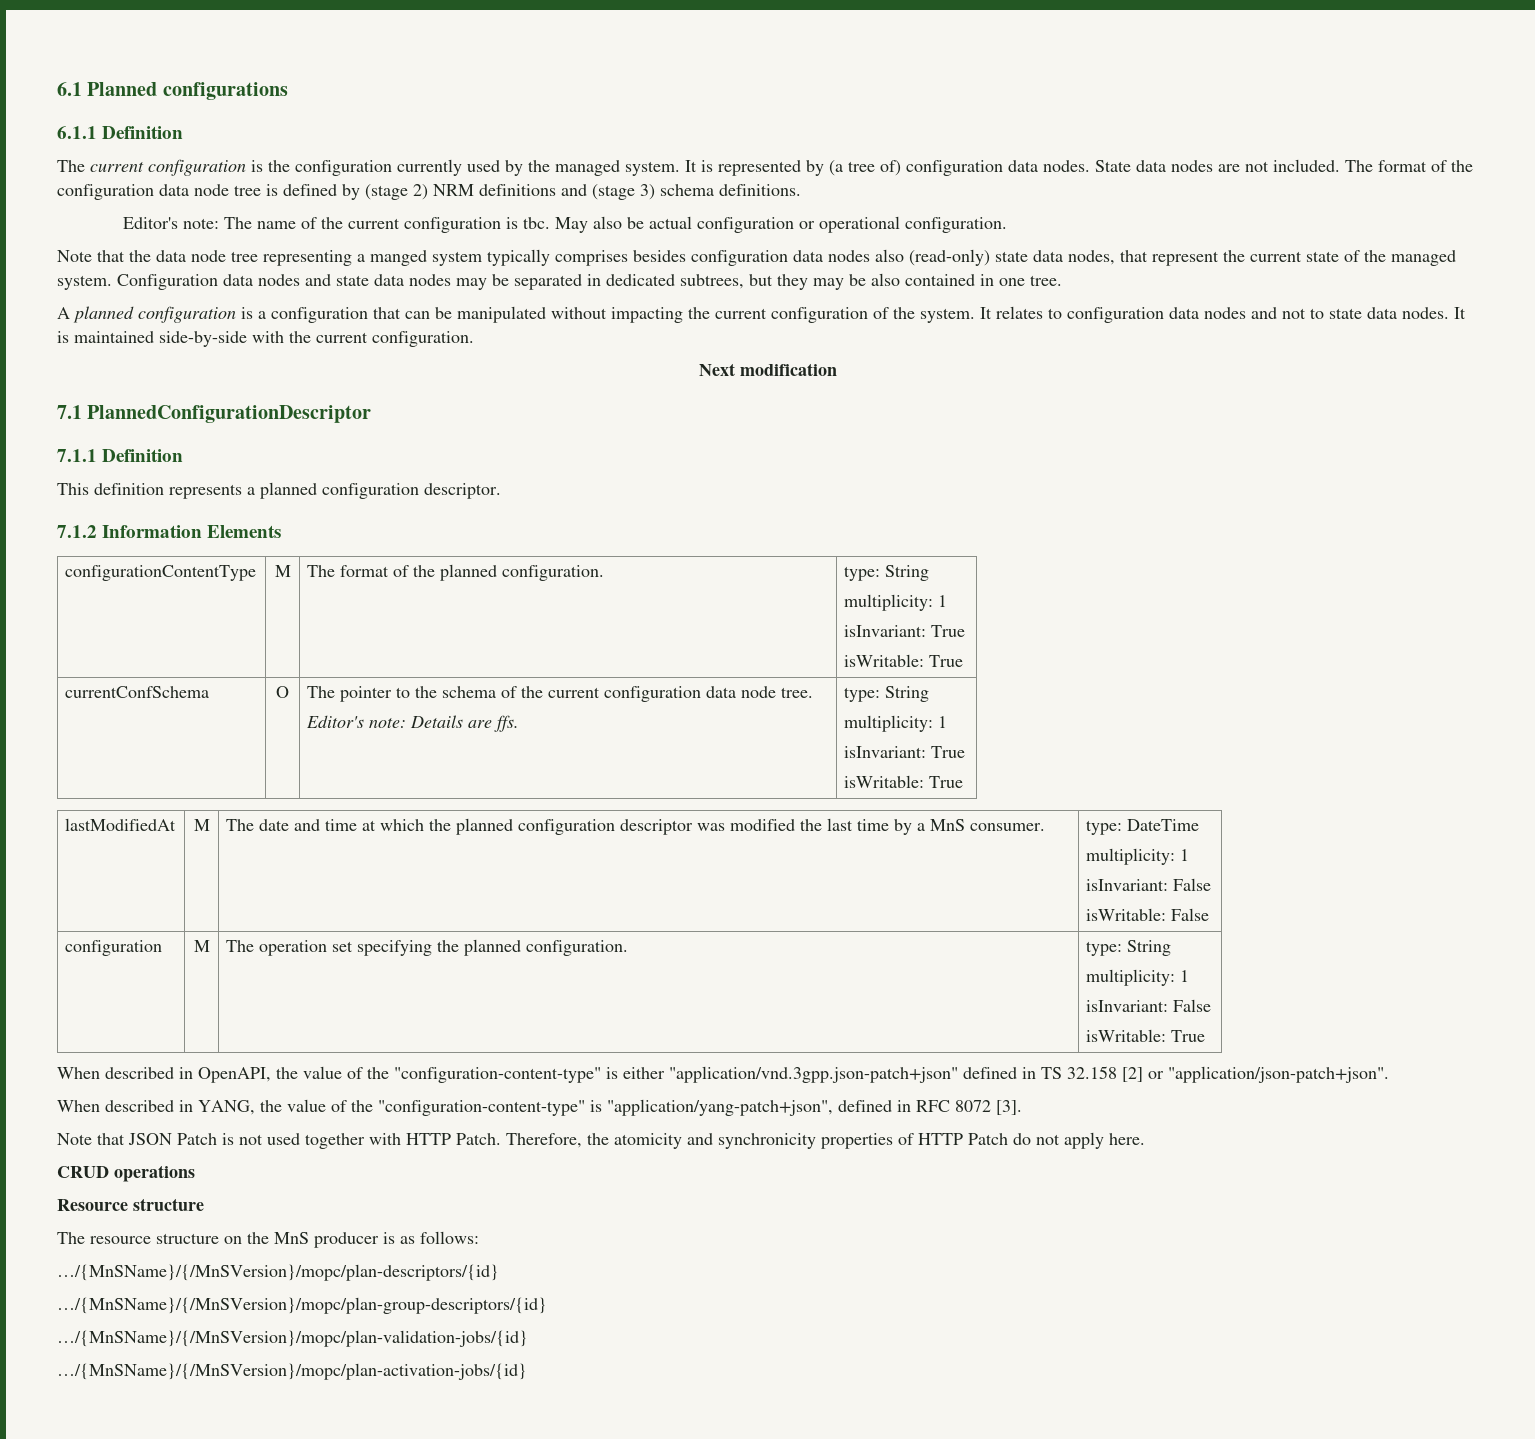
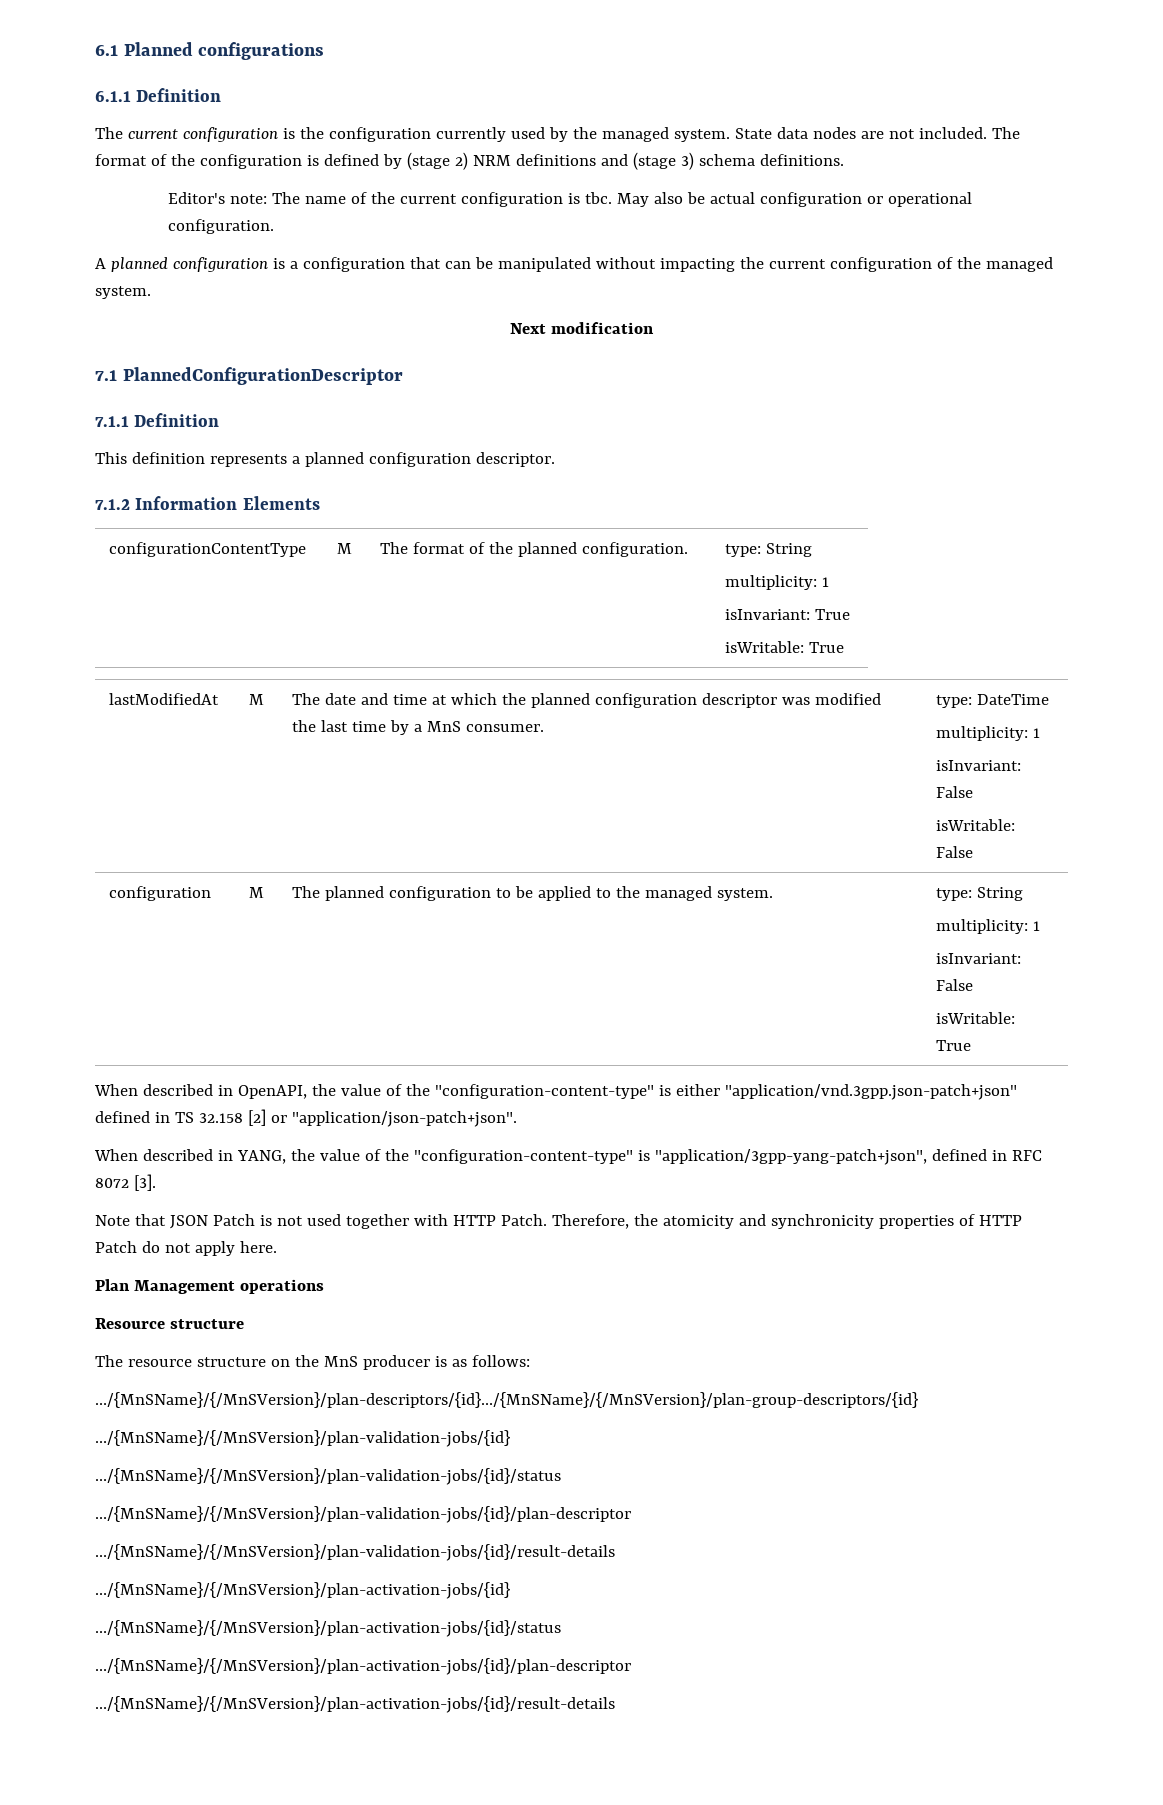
- It is represented by (a tree of) configuration data nodes.
- The format of the configuration data node tree is defined by (stage 2) NRM definitions and (stage 3) schema definitions.
+ The format of the configuration is defined by (stage 2) NRM definitions and (stage 3) schema definitions.
- Note that the data node tree representing a manged system typically comprises besides configuration data nodes also (read-only) state data nodes, that represent the current state of the managed system. Configuration data nodes and state data nodes may be separated in dedicated subtrees, but they may be also contained in one tree.
- A planned configuration is a configuration that can be manipulated without impacting the current configuration of the system. It relates to configuration data nodes and not to state data nodes. It is maintained side-by-side with the current configuration.
+ A planned configuration is a configuration that can be manipulated without impacting the current configuration of the managed system.
- currentConfSchema | O | The pointer to the schema of the current configuration data node tree.
- Editor's note: Details are ffs. | type: String
- multiplicity: 1
- isInvariant: True
- isWritable: True
- configuration | M | The operation set specifying the planned configuration. | type: String
+ configuration | M | The planned configuration to be applied to the managed system. | type: String
- When described in YANG, the value of the "configuration-content-type" is "application/yang-patch+json", defined in RFC 8072 [3].
+ When described in YANG, the value of the "configuration-content-type" is "application/3gpp-yang-patch+json", defined in RFC 8072 [3].
- CRUD operations
+ Plan Management operations
- …/{MnSName}/{/MnSVersion}/mopc/plan-descriptors/{id}
- …/{MnSName}/{/MnSVersion}/mopc/plan-group-descriptors/{id}
- …/{MnSName}/{/MnSVersion}/mopc/plan-validation-jobs/{id}
- …/{MnSName}/{/MnSVersion}/mopc/plan-activation-jobs/{id}
+ …/{MnSName}/{/MnSVersion}/plan-descriptors/{id}…/{MnSName}/{/MnSVersion}/plan-group-descriptors/{id}
+ …/{MnSName}/{/MnSVersion}/plan-validation-jobs/{id}
+ …/{MnSName}/{/MnSVersion}/plan-validation-jobs/{id}/status
+ …/{MnSName}/{/MnSVersion}/plan-validation-jobs/{id}/plan-descriptor
+ …/{MnSName}/{/MnSVersion}/plan-validation-jobs/{id}/result-details
+ …/{MnSName}/{/MnSVersion}/plan-activation-jobs/{id}
+ …/{MnSName}/{/MnSVersion}/plan-activation-jobs/{id}/status
+ …/{MnSName}/{/MnSVersion}/plan-activation-jobs/{id}/plan-descriptor
+ …/{MnSName}/{/MnSVersion}/plan-activation-jobs/{id}/result-details

